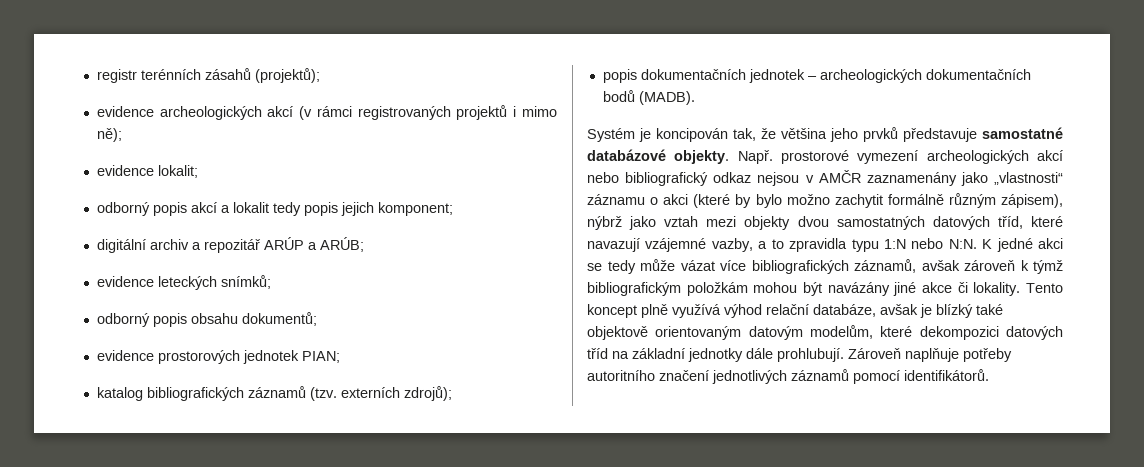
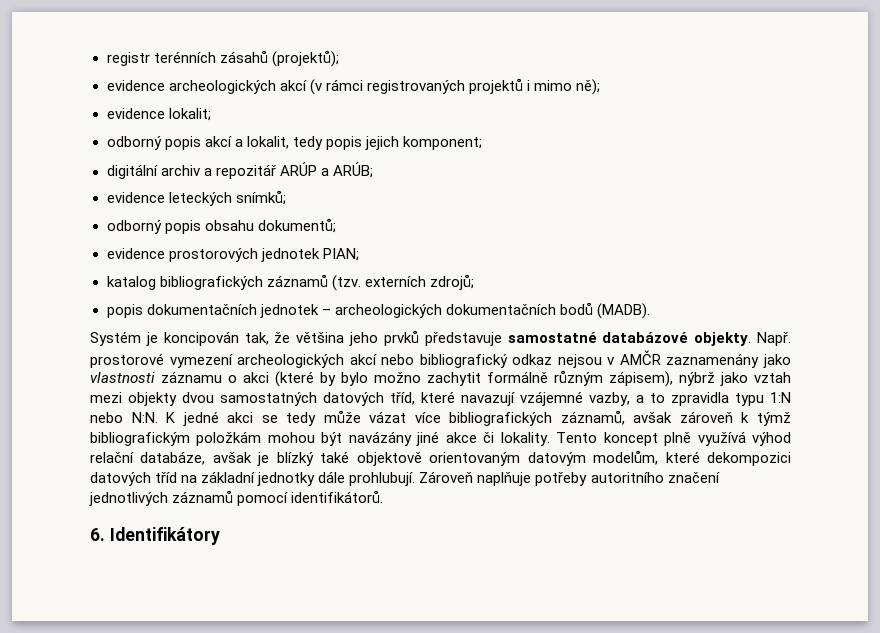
- odborný popis akcí a lokalit tedy popis jejich komponent;
+ odborný popis akcí a lokalit, tedy popis jejich komponent;
- katalog bibliografických záznamů (tzv. externích zdrojů);
+ katalog bibliografických záznamů (tzv. externích zdrojů;
- Např. prostorové vymezení archeologických akcí nebo bibliografický odkaz nejsou v AMČR zaznamenány jako „vlastnosti“ záznamu o akci (které by bylo možno zachytit formálně různým zápisem), nýbrž jako vztah mezi objekty dvou samostatných datových tříd, které navazují vzájemné vazby, a to zpravidla typu 1:N nebo N:N. K jedné akci se tedy může vázat více bibliografických záznamů, avšak zároveň k týmž bibliografickým položkám mohou být navázány jiné akce či lokality.
+ Např. prostorové vymezení archeologických akcí nebo bibliografický odkaz nejsou v AMČR zaznamenány jako vlastnosti záznamu o akci (které by bylo možno zachytit formálně různým zápisem), nýbrž jako vztah mezi objekty dvou samostatných datových tříd, které navazují vzájemné vazby, a to zpravidla typu 1:N nebo N:N. K jedné akci se tedy může vázat více bibliografických záznamů, avšak zároveň k týmž bibliografickým položkám mohou být navázány jiné akce či lokality.
+ 6. Identifikátory

